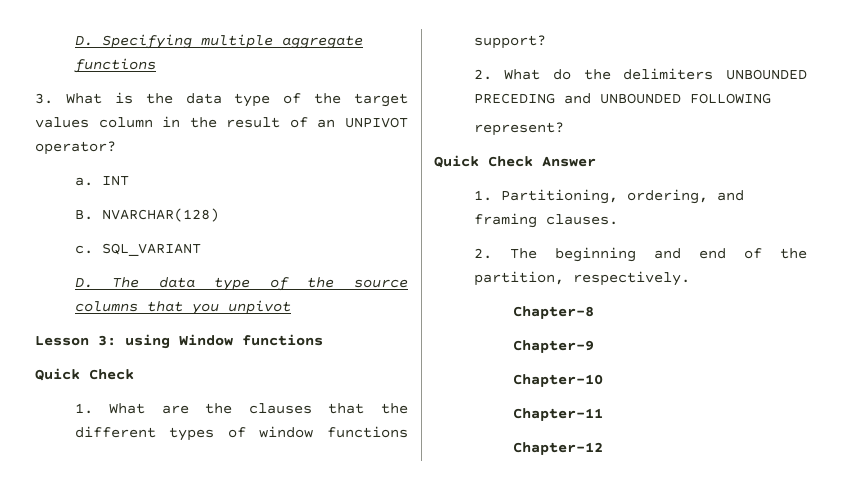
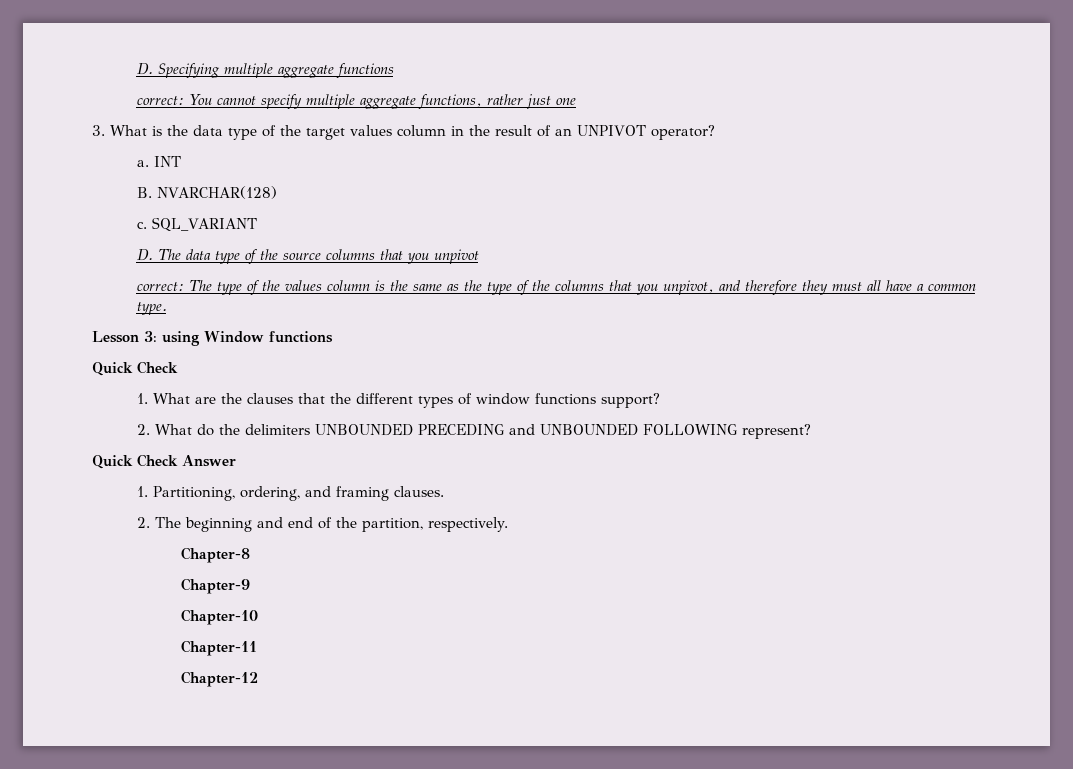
+ correct: You cannot specify multiple aggregate functions, rather just one
+ correct: The type of the values column is the same as the type of the columns that you unpivot, and therefore they must all have a common type.
- 2. What do the delimiters UNBOUNDED PRECEDING and UNBOUNDED FOLLOWING
- represent?
+ 2. What do the delimiters UNBOUNDED PRECEDING and UNBOUNDED FOLLOWING represent?

